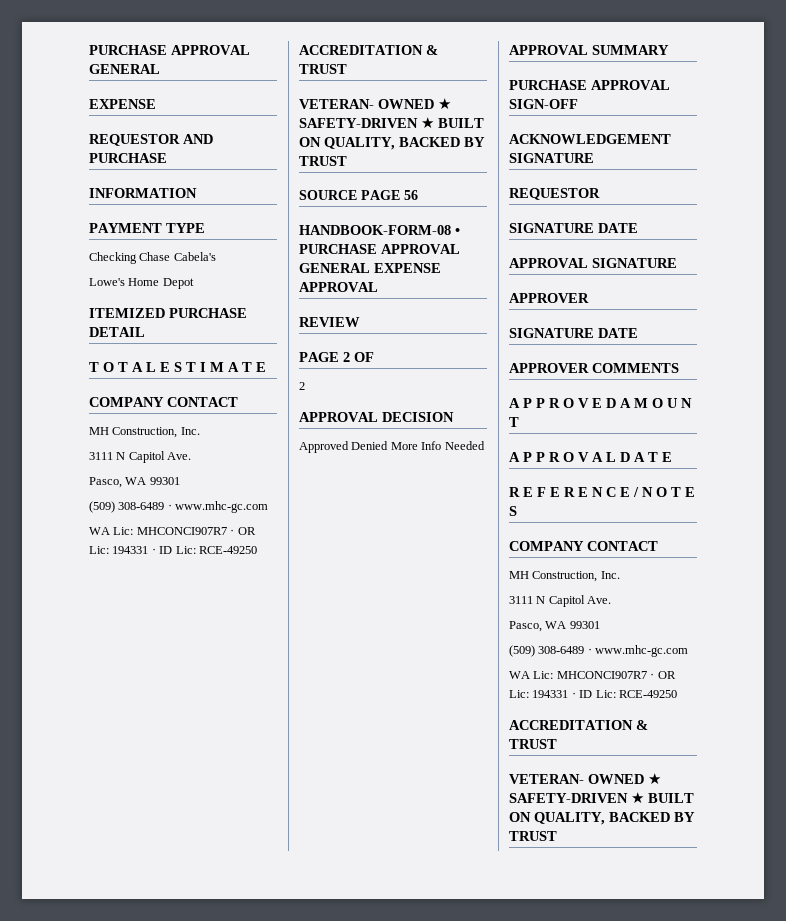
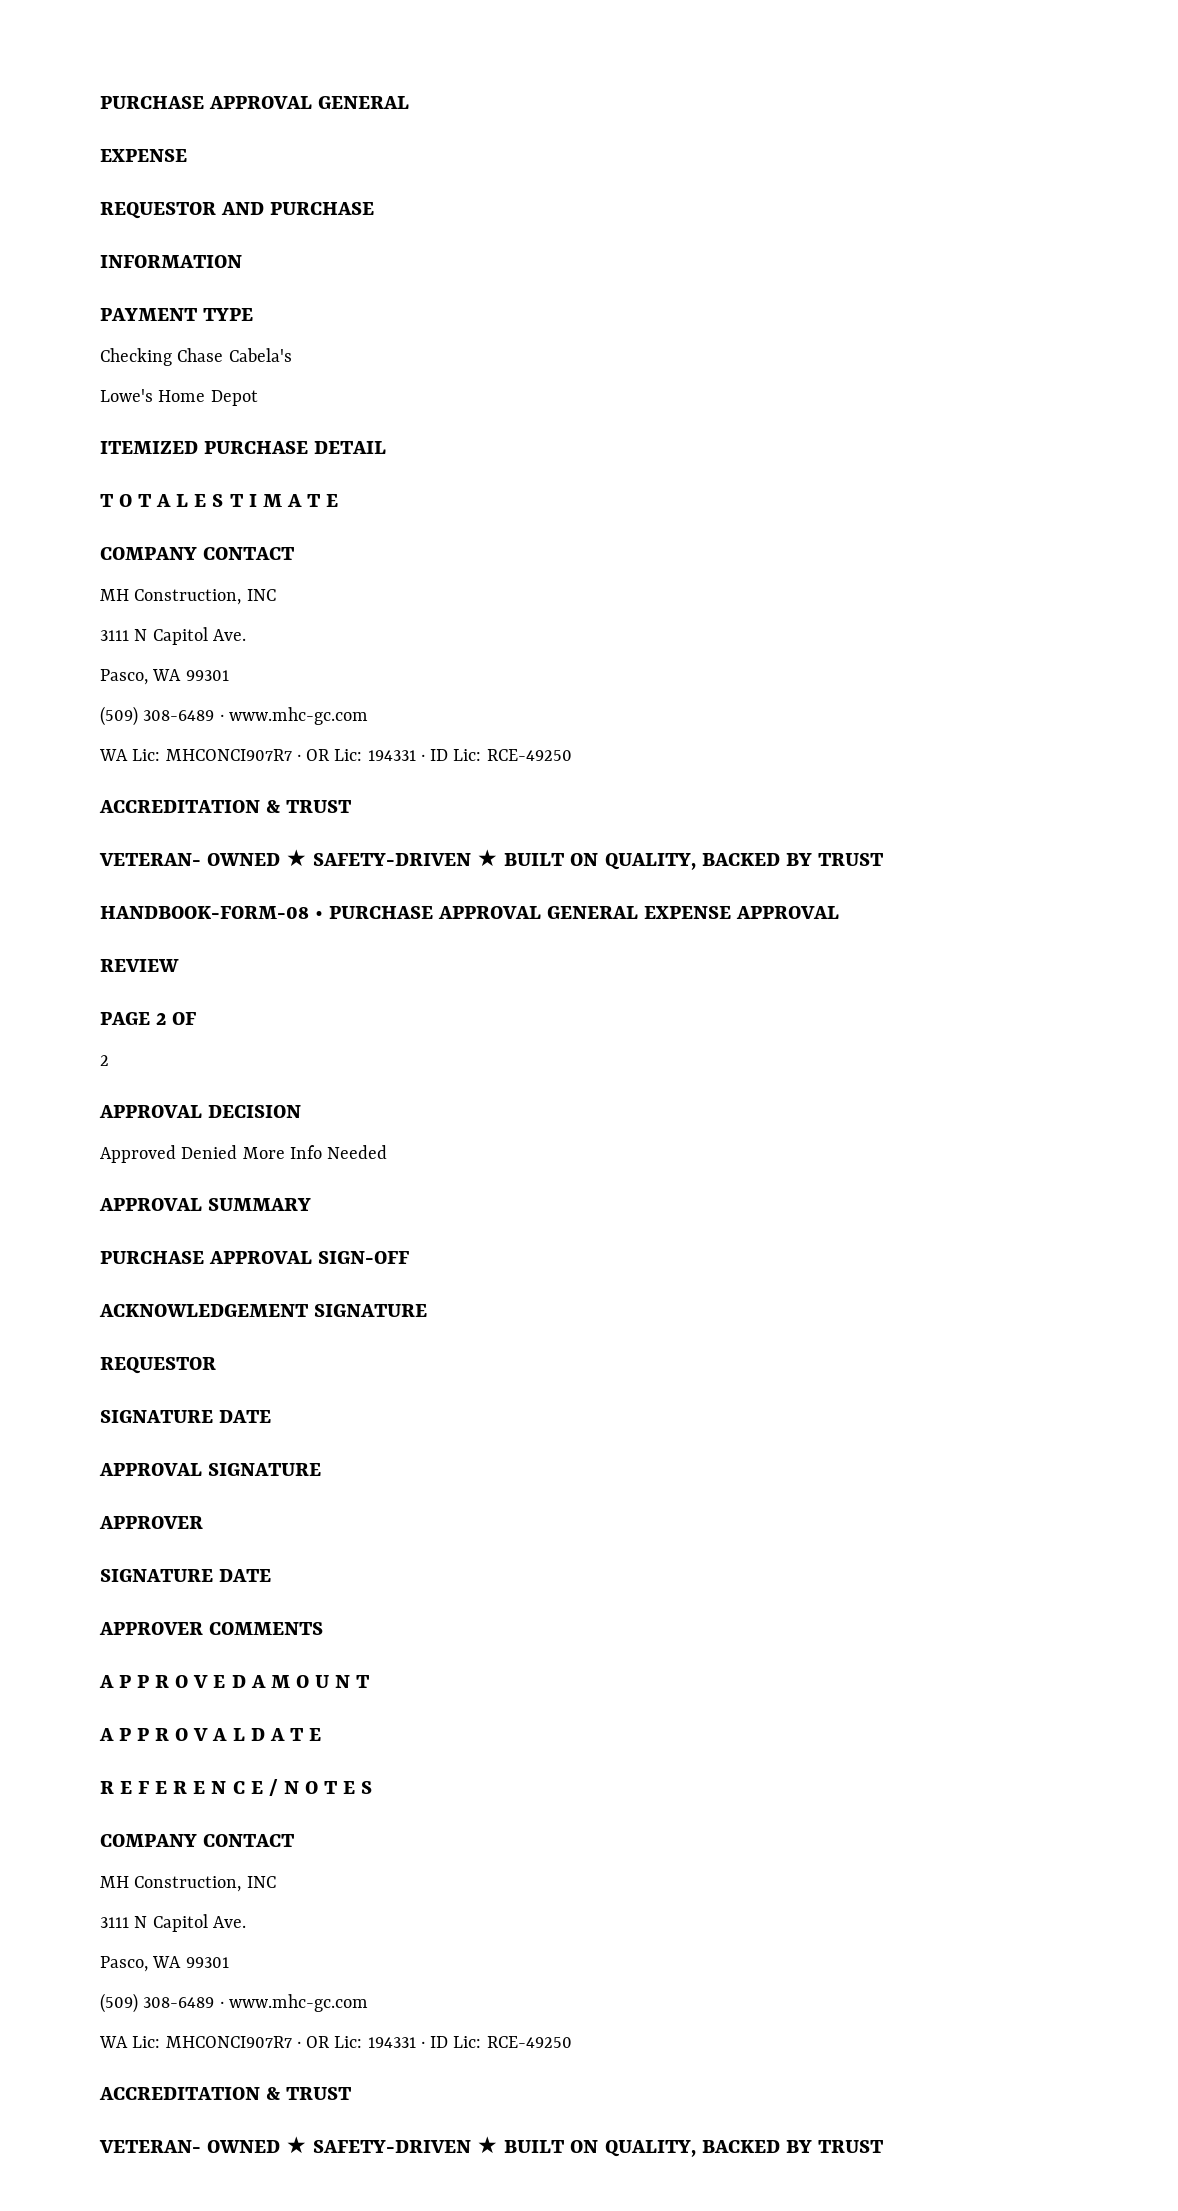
  T O T A L E S T I M A T E
  COMPANY CONTACT
- MH Construction, Inc.
+ MH Construction, INC
- SOURCE PAGE 56
  R E F E R E N C E / N O T E S
  COMPANY CONTACT
- MH Construction, Inc.
+ MH Construction, INC

